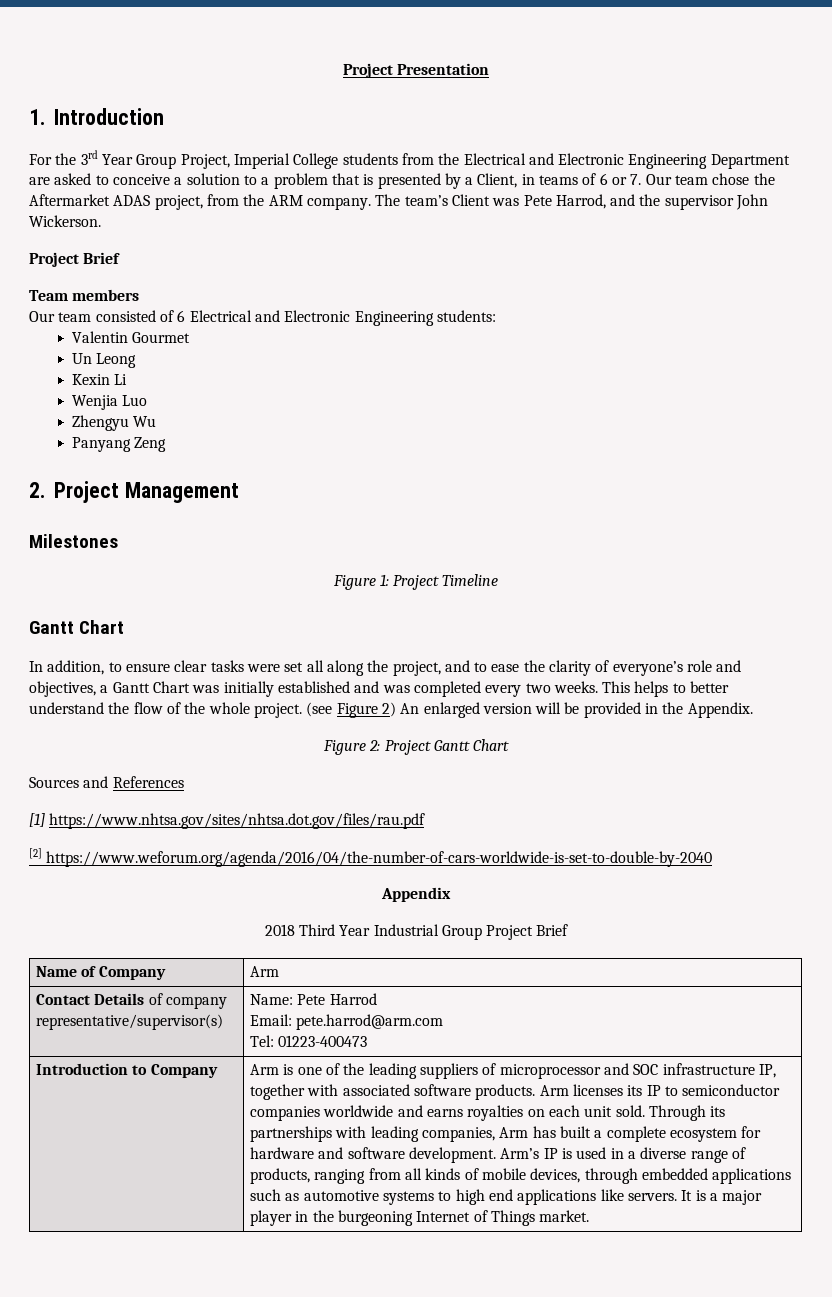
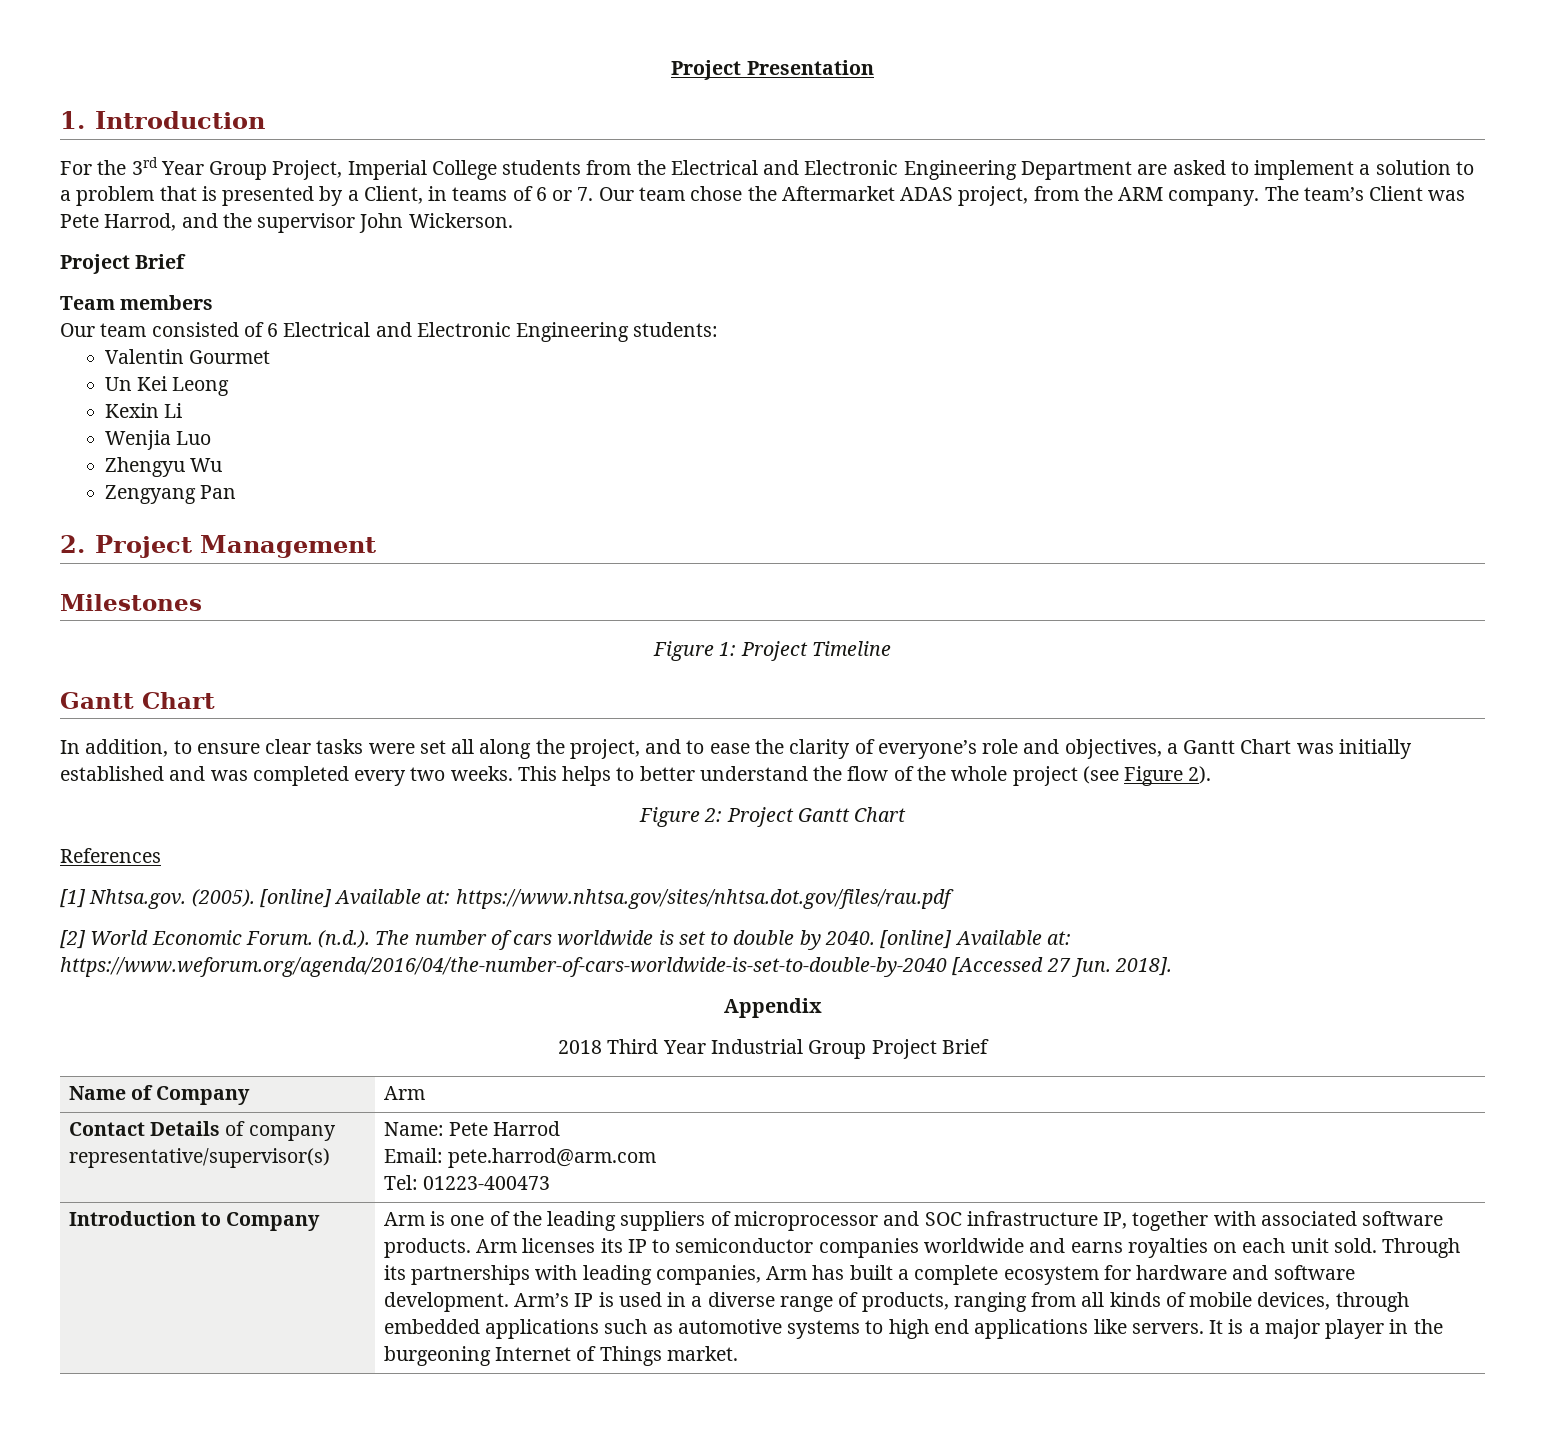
- For the 3rd Year Group Project, Imperial College students from the Electrical and Electronic Engineering Department are asked to conceive a solution to a problem that is presented by a Client, in teams of 6 or 7. Our team chose the Aftermarket ADAS project, from the ARM company.
+ For the 3rd Year Group Project, Imperial College students from the Electrical and Electronic Engineering Department are asked to implement a solution to a problem that is presented by a Client, in teams of 6 or 7. Our team chose the Aftermarket ADAS project, from the ARM company.
- Un Leong
+ Un Kei Leong
- Panyang Zeng
+ Zengyang Pan
- This helps to better understand the flow of the whole project. (see Figure 2) An enlarged version will be provided in the Appendix.
+ This helps to better understand the flow of the whole project (see Figure 2).
- Sources and References
+ References
- [1] https://www.nhtsa.gov/sites/nhtsa.dot.gov/files/rau.pdf
- [2] https://www.weforum.org/agenda/2016/04/the-number-of-cars-worldwide-is-set-to-double-by-2040
+ [1] Nhtsa.gov. (2005). [online] Available at: https://www.nhtsa.gov/sites/nhtsa.dot.gov/files/rau.pdf
+ [2] World Economic Forum. (n.d.). The number of cars worldwide is set to double by 2040. [online] Available at: https://www.weforum.org/agenda/2016/04/the-number-of-cars-worldwide-is-set-to-double-by-2040 [Accessed 27 Jun. 2018].

